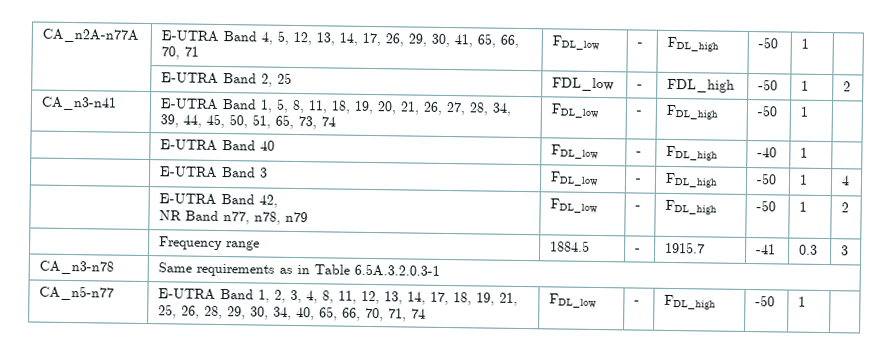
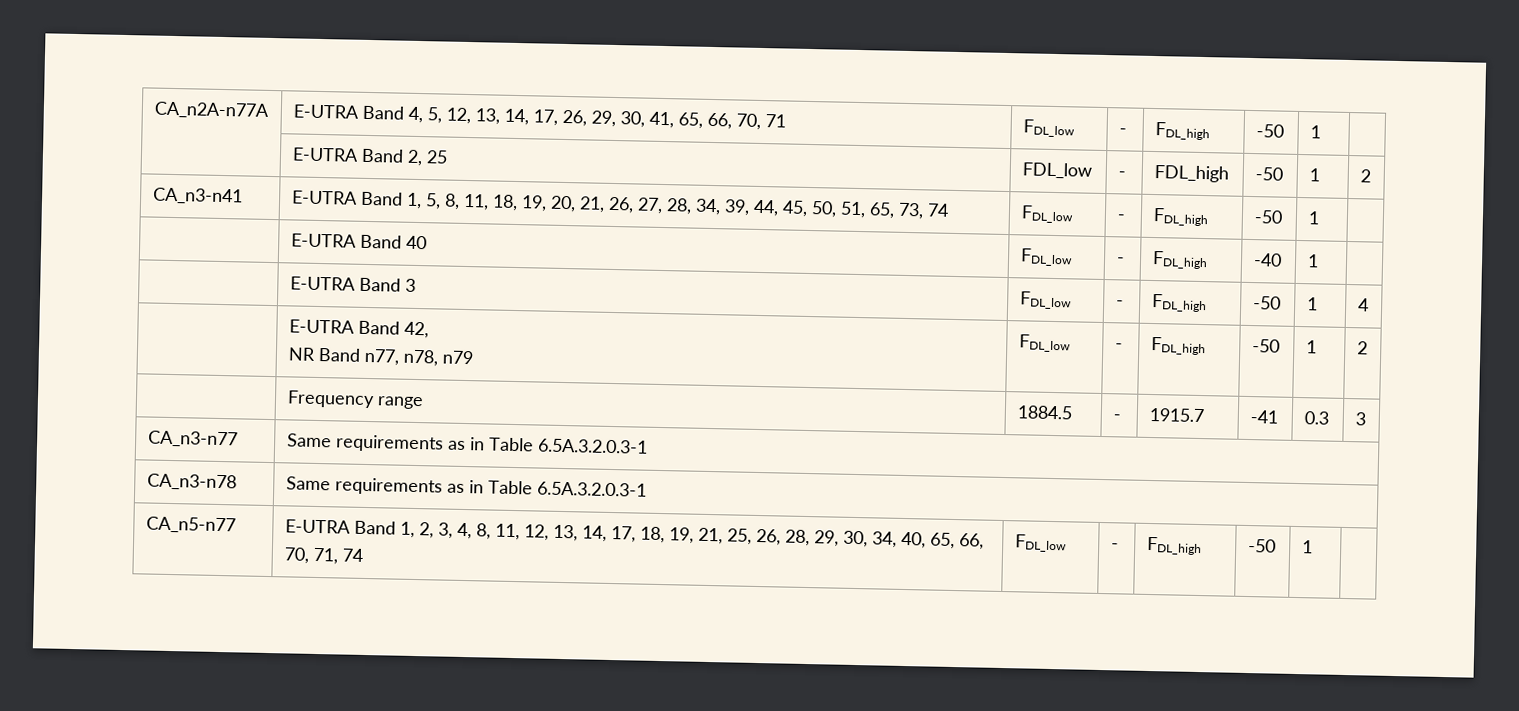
+ CA_n3-n77 | Same requirements as in Table 6.5A.3.2.0.3-1

